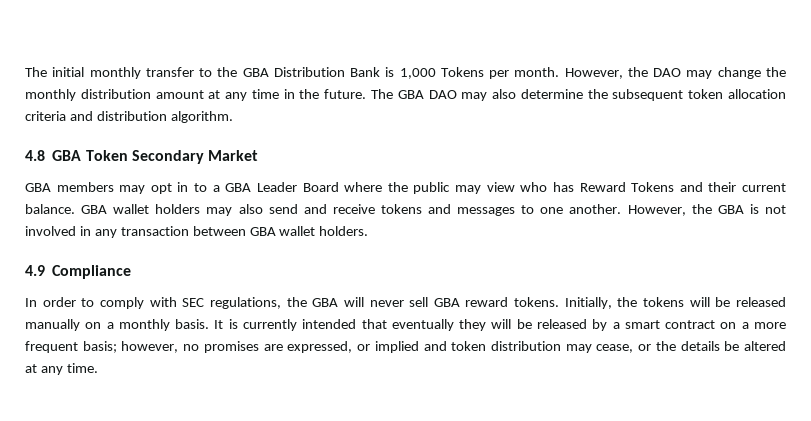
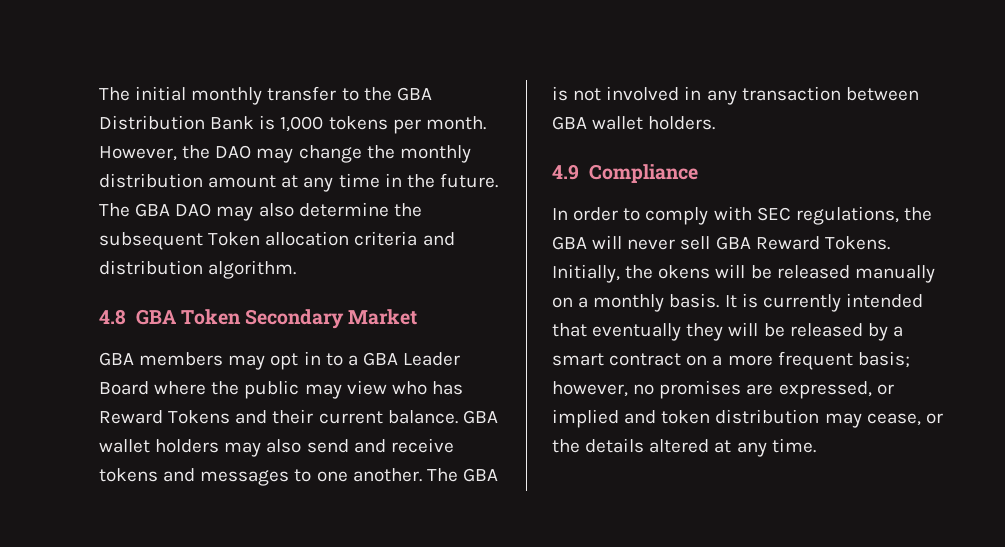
- The initial monthly transfer to the GBA Distribution Bank is 1,000 Tokens per month.
+ The initial monthly transfer to the GBA Distribution Bank is 1,000 tokens per month.
- The GBA DAO may also determine the subsequent token allocation criteria and distribution algorithm.
+ The GBA DAO may also determine the subsequent Token allocation criteria and distribution algorithm.
- However, the GBA is not involved in any transaction between GBA wallet holders.
+ The GBA is not involved in any transaction between GBA wallet holders.
- In order to comply with SEC regulations, the GBA will never sell GBA reward tokens.
+ In order to comply with SEC regulations, the GBA will never sell GBA Reward Tokens.
- Initially, the tokens will be released manually on a monthly basis.
+ Initially, the okens will be released manually on a monthly basis.
- It is currently intended that eventually they will be released by a smart contract on a more frequent basis; however, no promises are expressed, or implied and token distribution may cease, or the details be altered at any time.
+ It is currently intended that eventually they will be released by a smart contract on a more frequent basis; however, no promises are expressed, or implied and token distribution may cease, or the details altered at any time.

